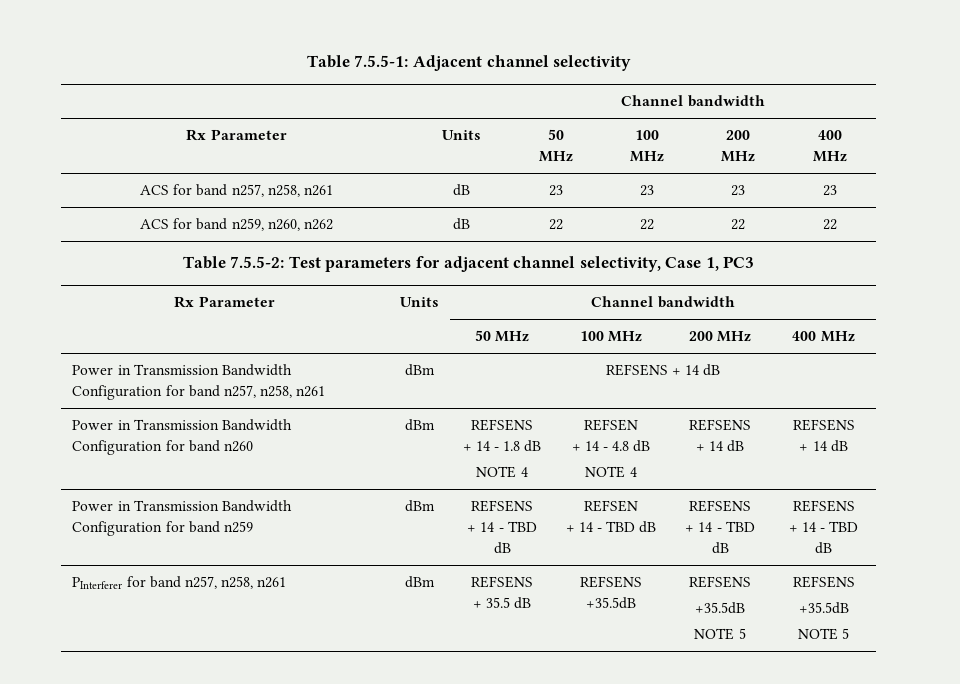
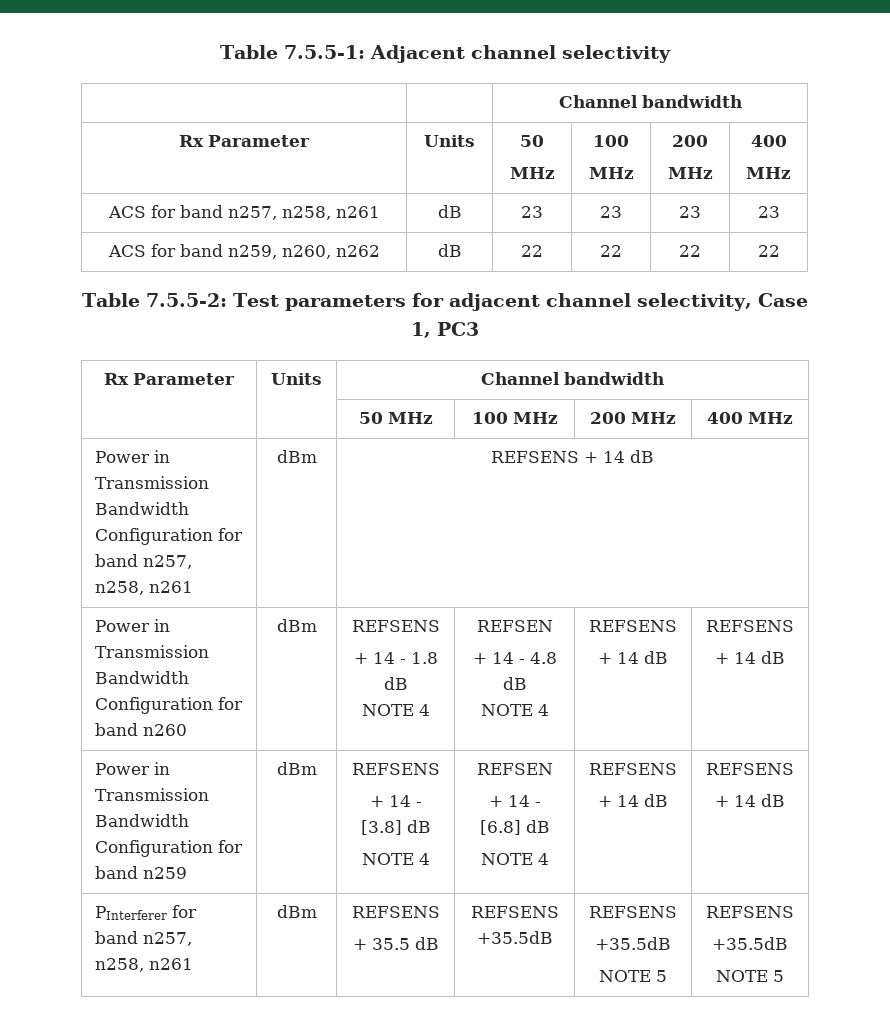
  Power in Transmission Bandwidth Configuration for band n259 | dBm | REFSENS
- + 14 - TBD dB | REFSEN
- + 14 - TBD dB | REFSENS
- + 14 - TBD dB | REFSENS
- + 14 - TBD dB
+ + 14 - [3.8] dB
+ NOTE 4 | REFSEN
+ + 14 - [6.8] dB
+ NOTE 4 | REFSENS
+ + 14 dB | REFSENS
+ + 14 dB

